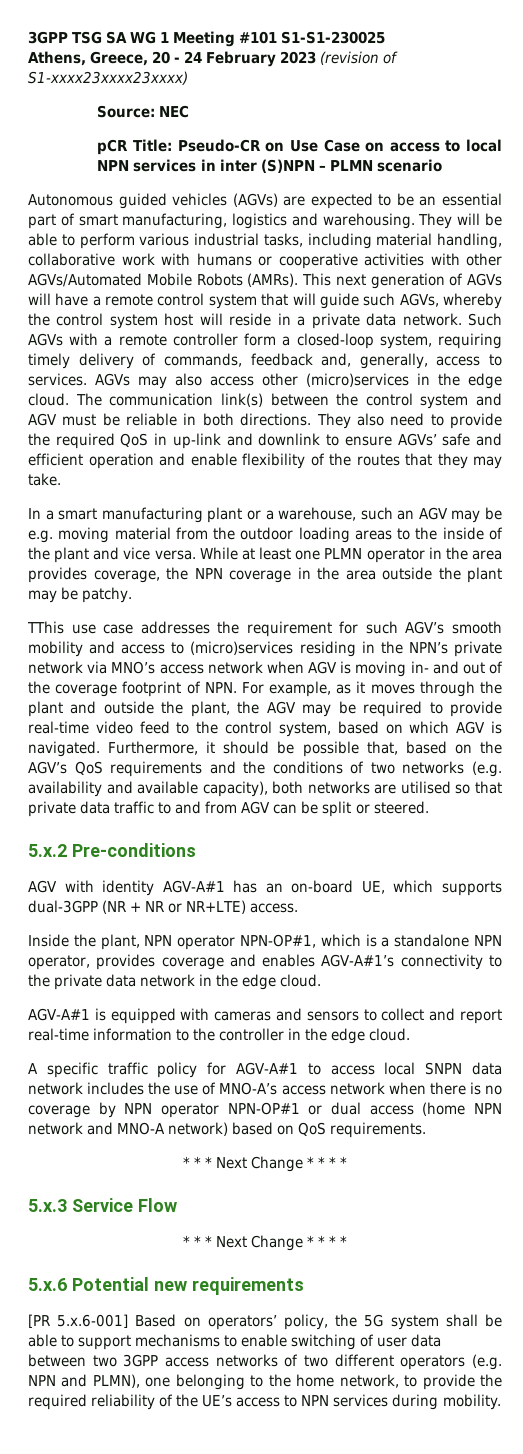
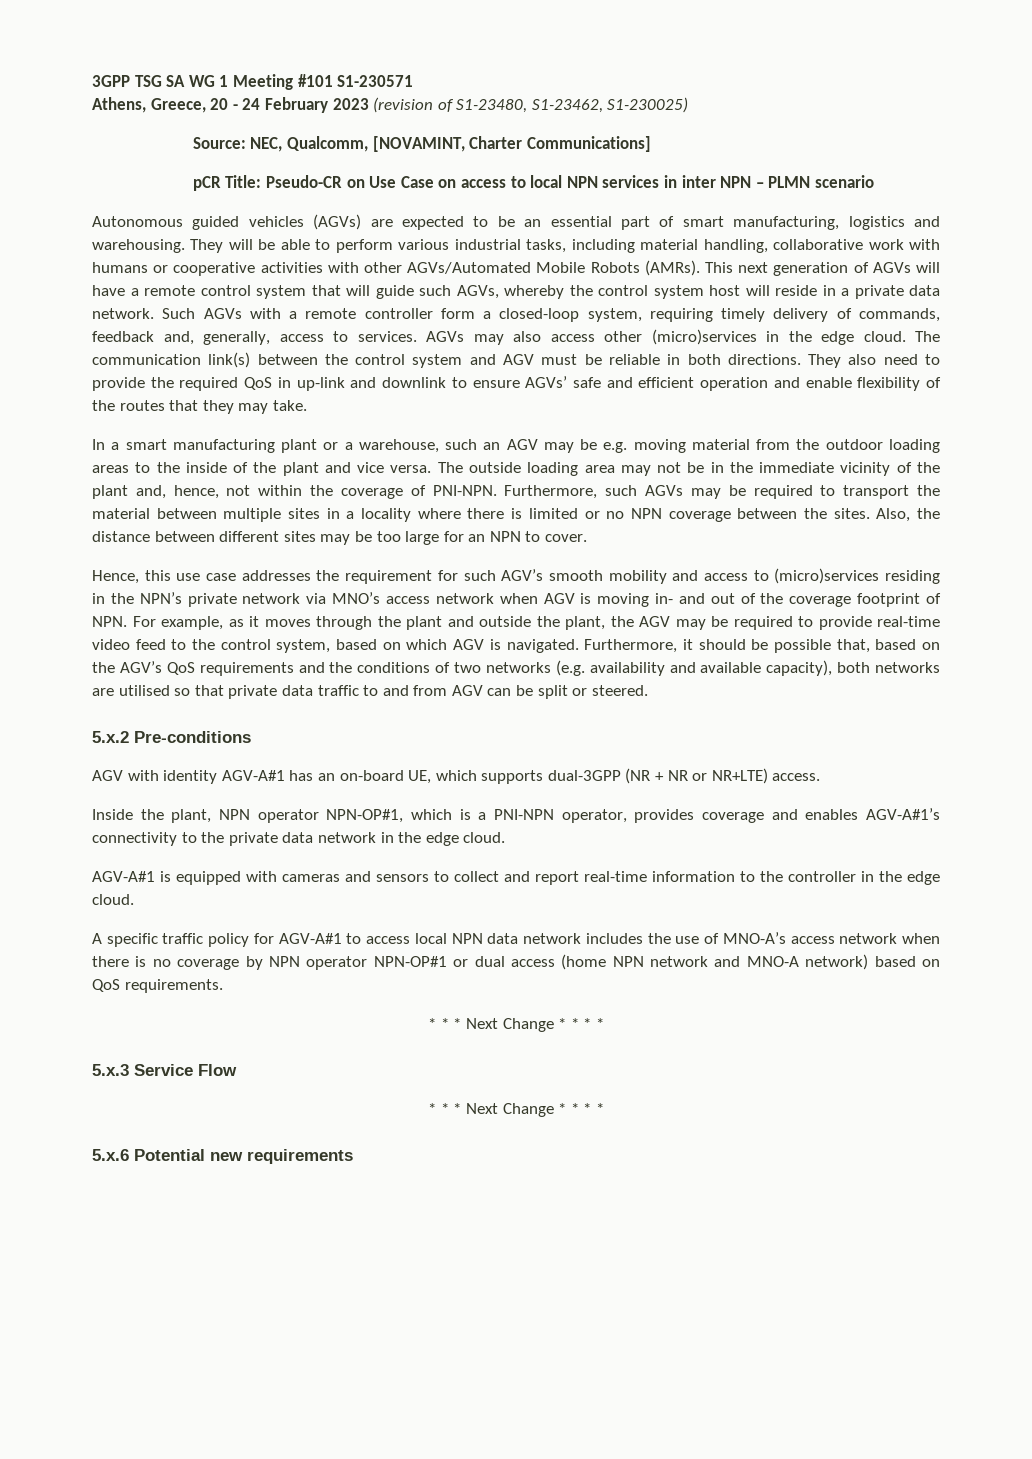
- 3GPP TSG SA WG 1 Meeting #101 S1-S1-230025
+ 3GPP TSG SA WG 1 Meeting #101 S1-230571
- Athens, Greece, 20 - 24 February 2023 (revision of S1-xxxx23xxxx23xxxx)
- Source: NEC
+ Athens, Greece, 20 - 24 February 2023 (revision of S1-23480, S1-23462, S1-230025)
+ Source: NEC, Qualcomm, [NOVAMINT, Charter Communications]
- pCR Title: Pseudo-CR on Use Case on access to local NPN services in inter (S)NPN – PLMN scenario
+ pCR Title: Pseudo-CR on Use Case on access to local NPN services in inter NPN – PLMN scenario
- While at least one PLMN operator in the area provides coverage, the NPN coverage in the area outside the plant may be patchy.
- TThis use case addresses the requirement for such AGV’s smooth mobility and access to (micro)services residing in the NPN’s private network via MNO’s access network when AGV is moving in- and out of the coverage footprint of NPN. For example, as it moves through the plant and outside the plant, the AGV may be required to provide real-time video feed to the control system, based on which AGV is navigated.
+ The outside loading area may not be in the immediate vicinity of the plant and, hence, not within the coverage of PNI-NPN. Furthermore, such AGVs may be required to transport the material between multiple sites in a locality where there is limited or no NPN coverage between the sites. Also, the distance between different sites may be too large for an NPN to cover.
+ Hence, this use case addresses the requirement for such AGV’s smooth mobility and access to (micro)services residing in the NPN’s private network via MNO’s access network when AGV is moving in- and out of the coverage footprint of NPN. For example, as it moves through the plant and outside the plant, the AGV may be required to provide real-time video feed to the control system, based on which AGV is navigated.
- Inside the plant, NPN operator NPN-OP#1, which is a standalone NPN operator, provides coverage and enables AGV-A#1’s connectivity to the private data network in the edge cloud.
+ Inside the plant, NPN operator NPN-OP#1, which is a PNI-NPN operator, provides coverage and enables AGV-A#1’s connectivity to the private data network in the edge cloud.
- A specific traffic policy for AGV-A#1 to access local SNPN data network includes the use of MNO-A’s access network when there is no coverage by NPN operator NPN-OP#1 or dual access (home NPN network and MNO-A network) based on QoS requirements.
+ A specific traffic policy for AGV-A#1 to access local NPN data network includes the use of MNO-A’s access network when there is no coverage by NPN operator NPN-OP#1 or dual access (home NPN network and MNO-A network) based on QoS requirements.
- [PR 5.x.6-001] Based on operators’ policy, the 5G system shall be able to support mechanisms to enable switching of user data between two 3GPP access networks of two different operators (e.g. NPN and PLMN), one belonging to the home network, to provide the required reliability of the UE’s access to NPN services during mobility.

